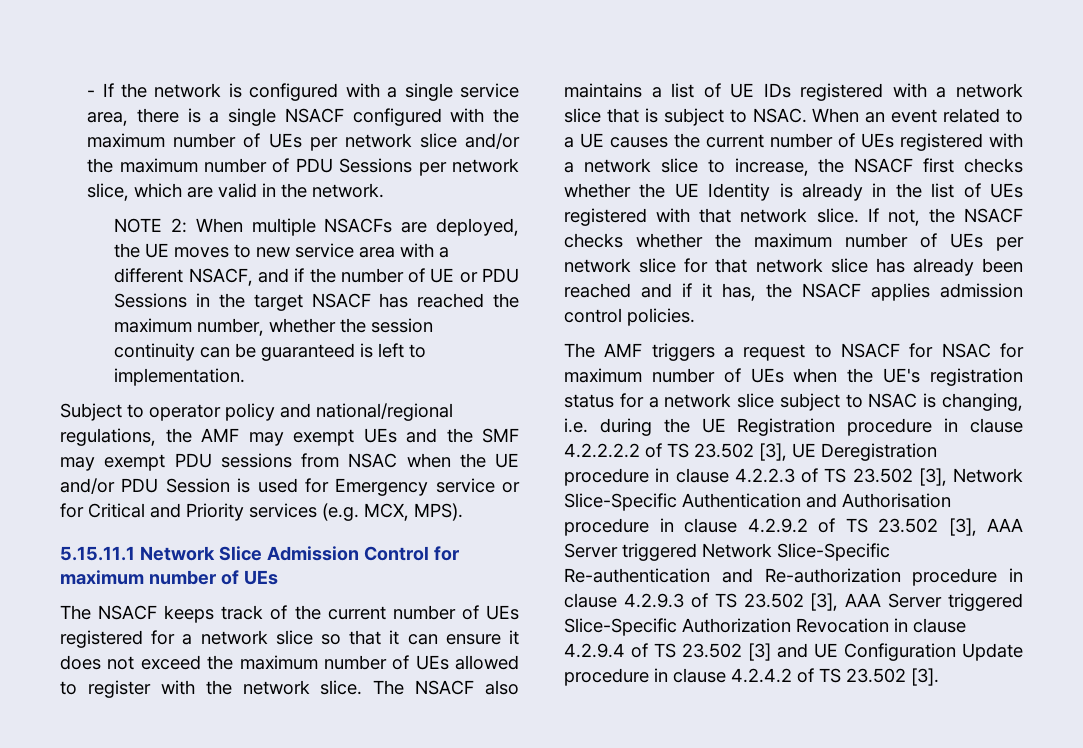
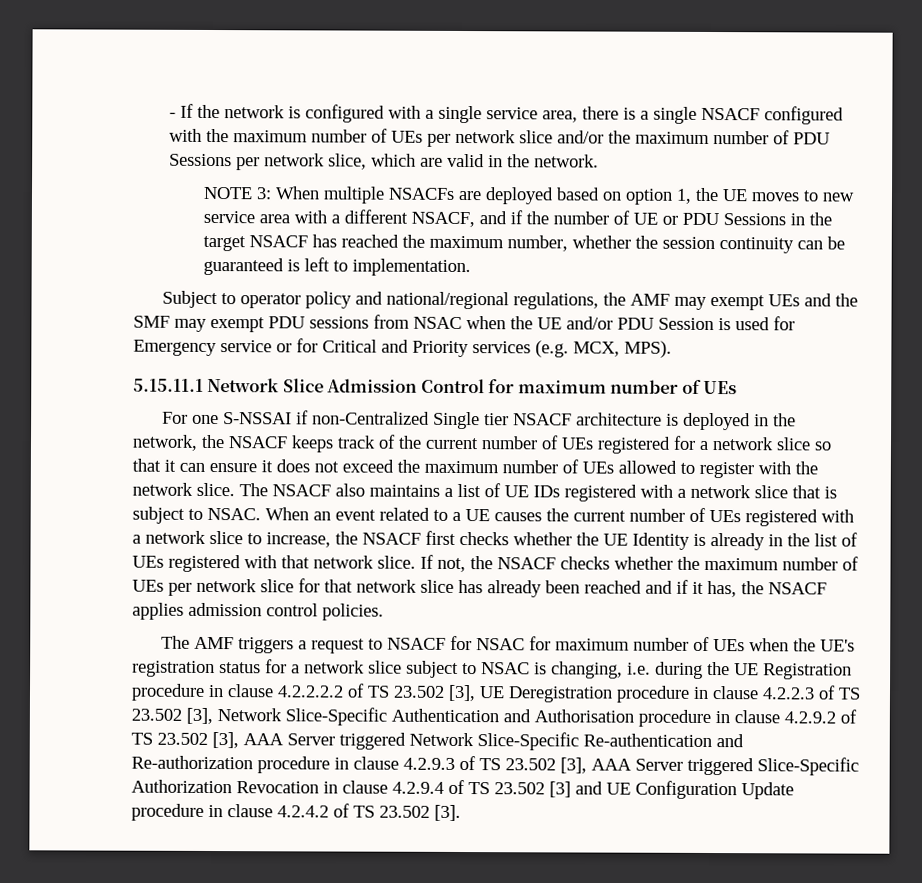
- NOTE 2: When multiple NSACFs are deployed, the UE moves to new service area with a different NSACF, and if the number of UE or PDU Sessions in the target NSACF has reached the maximum number, whether the session continuity can be guaranteed is left to implementation.
+ NOTE 3: When multiple NSACFs are deployed based on option 1, the UE moves to new service area with a different NSACF, and if the number of UE or PDU Sessions in the target NSACF has reached the maximum number, whether the session continuity can be guaranteed is left to implementation.
- The NSACF keeps track of the current number of UEs registered for a network slice so that it can ensure it does not exceed the maximum number of UEs allowed to register with the network slice.
+ For one S-NSSAI if non-Centralized Single tier NSACF architecture is deployed in the network, the NSACF keeps track of the current number of UEs registered for a network slice so that it can ensure it does not exceed the maximum number of UEs allowed to register with the network slice.

